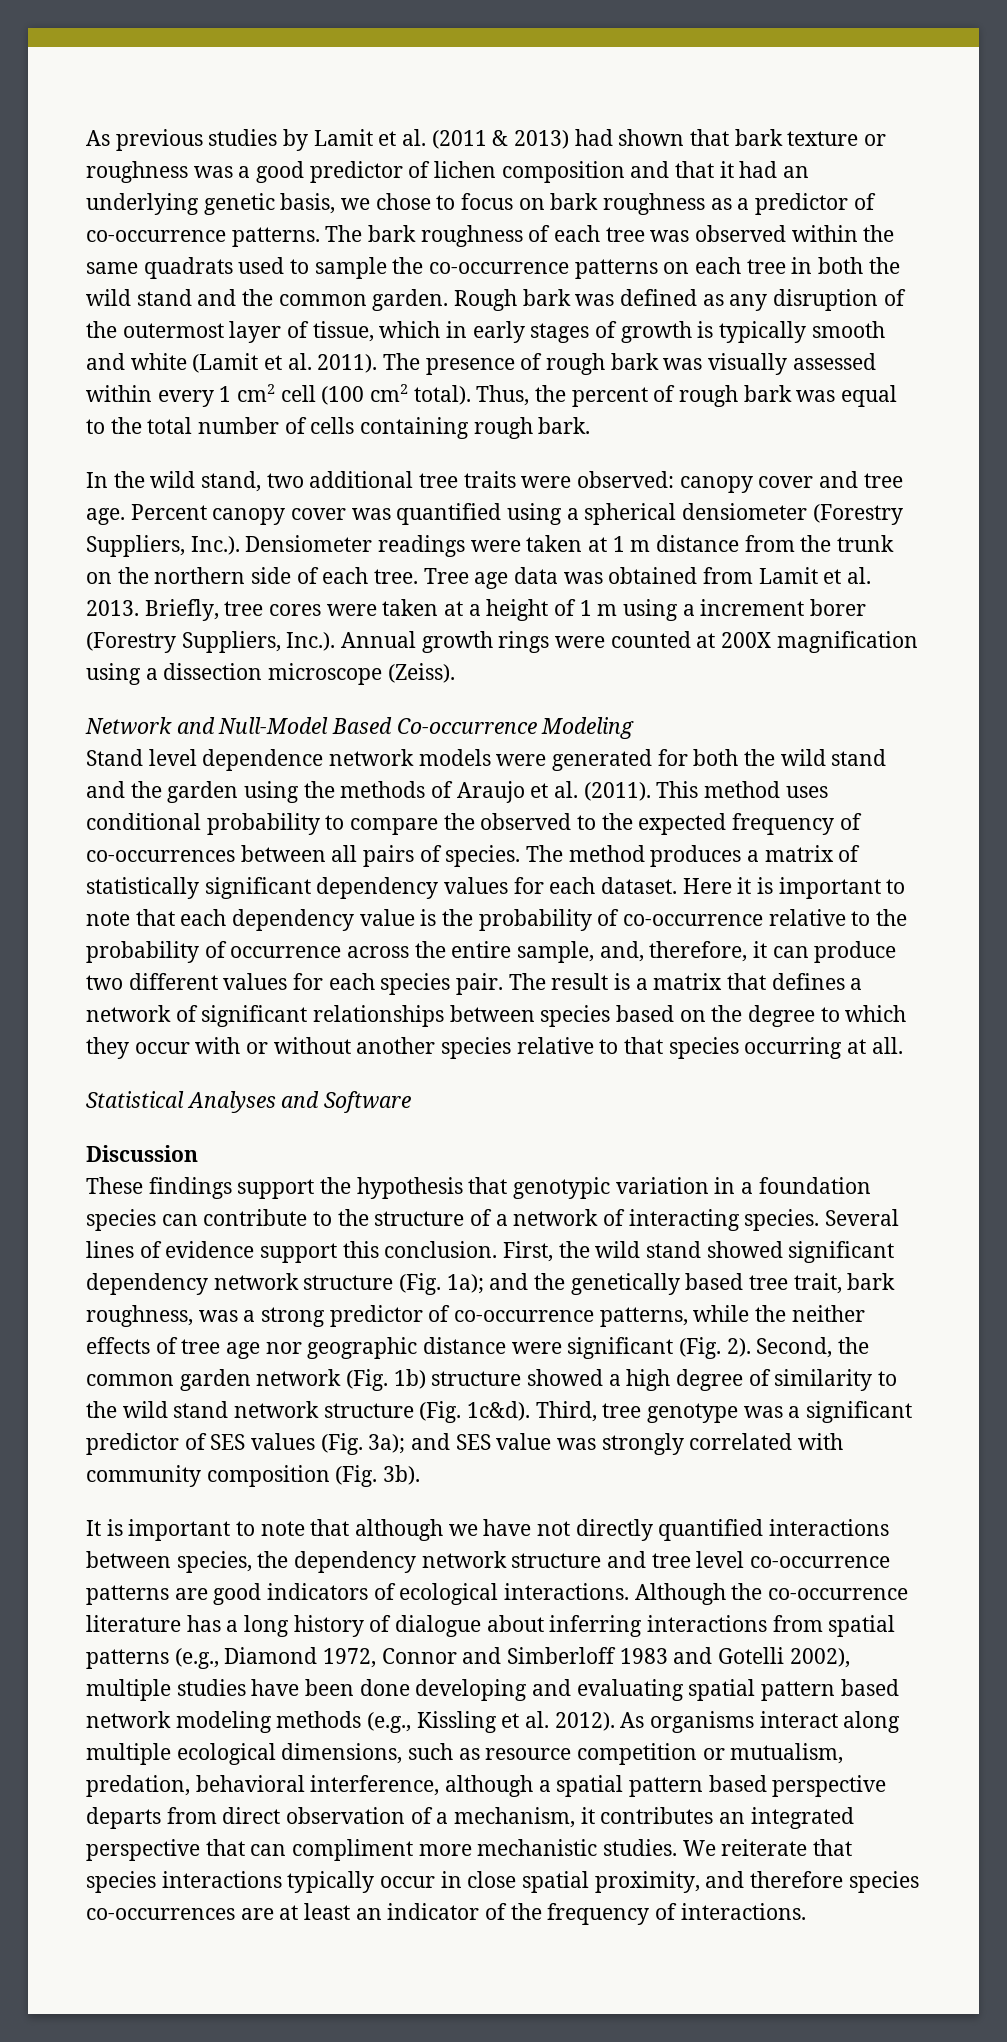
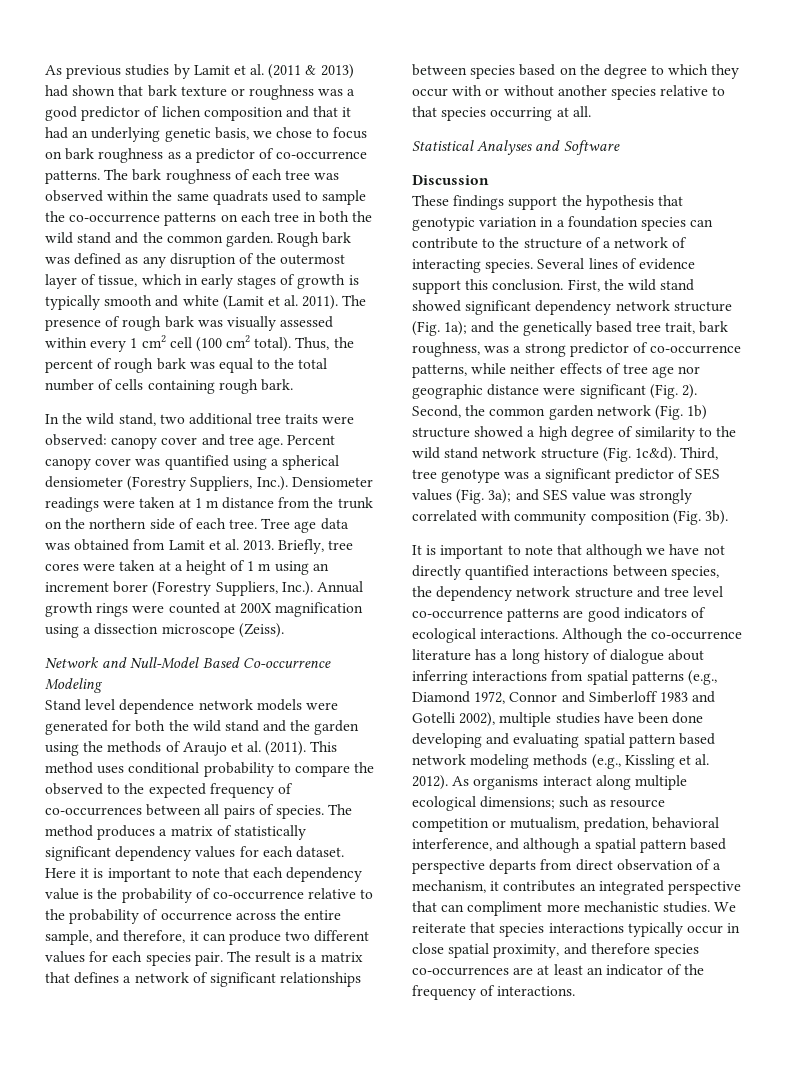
- Briefly, tree cores were taken at a height of 1 m using a increment borer (Forestry Suppliers, Inc.). Annual growth rings were counted at 200X magnification using a dissection microscope (Zeiss).
+ Briefly, tree cores were taken at a height of 1 m using an increment borer (Forestry Suppliers, Inc.). Annual growth rings were counted at 200X magnification using a dissection microscope (Zeiss).
- Here it is important to note that each dependency value is the probability of co-occurrence relative to the probability of occurrence across the entire sample, and, therefore, it can produce two different values for each species pair.
+ Here it is important to note that each dependency value is the probability of co-occurrence relative to the probability of occurrence across the entire sample, and therefore, it can produce two different values for each species pair.
- First, the wild stand showed significant dependency network structure (Fig. 1a); and the genetically based tree trait, bark roughness, was a strong predictor of co-occurrence patterns, while the neither effects of tree age nor geographic distance were significant (Fig. 2).
+ First, the wild stand showed significant dependency network structure (Fig. 1a); and the genetically based tree trait, bark roughness, was a strong predictor of co-occurrence patterns, while neither effects of tree age nor geographic distance were significant (Fig. 2).
- As organisms interact along multiple ecological dimensions, such as resource competition or mutualism, predation, behavioral interference, although a spatial pattern based perspective departs from direct observation of a mechanism, it contributes an integrated perspective that can compliment more mechanistic studies.
+ As organisms interact along multiple ecological dimensions; such as resource competition or mutualism, predation, behavioral interference, and although a spatial pattern based perspective departs from direct observation of a mechanism, it contributes an integrated perspective that can compliment more mechanistic studies.

